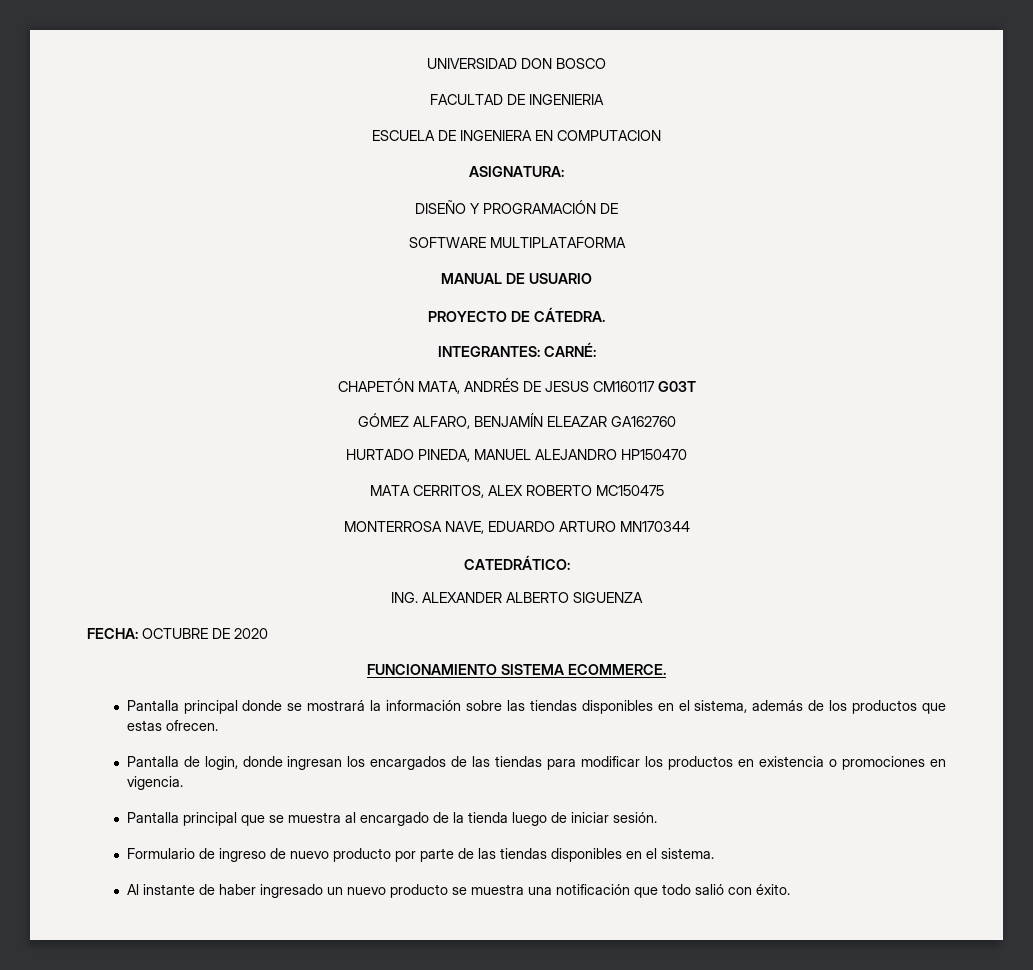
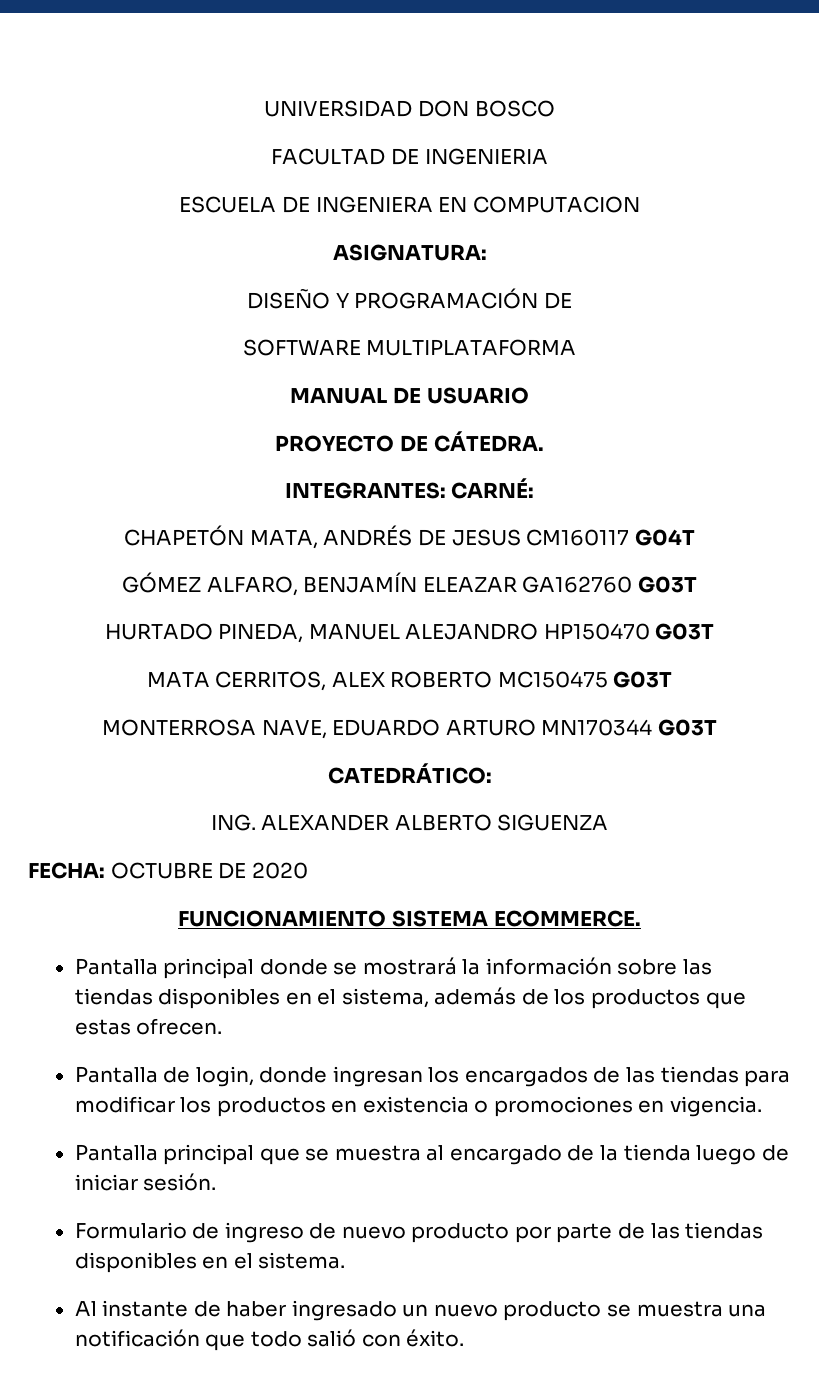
- CHAPETÓN MATA, ANDRÉS DE JESUS CM160117 G03T
+ CHAPETÓN MATA, ANDRÉS DE JESUS CM160117 G04T
- GÓMEZ ALFARO, BENJAMÍN ELEAZAR GA162760
+ GÓMEZ ALFARO, BENJAMÍN ELEAZAR GA162760 G03T
- HURTADO PINEDA, MANUEL ALEJANDRO HP150470
+ HURTADO PINEDA, MANUEL ALEJANDRO HP150470 G03T
- MATA CERRITOS, ALEX ROBERTO MC150475
+ MATA CERRITOS, ALEX ROBERTO MC150475 G03T
- MONTERROSA NAVE, EDUARDO ARTURO MN170344
+ MONTERROSA NAVE, EDUARDO ARTURO MN170344 G03T

